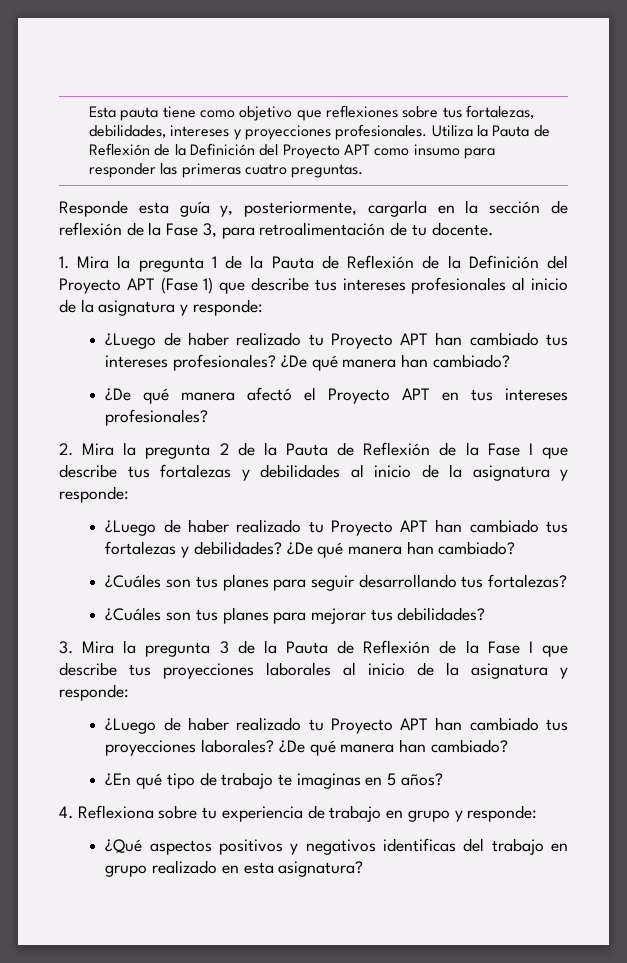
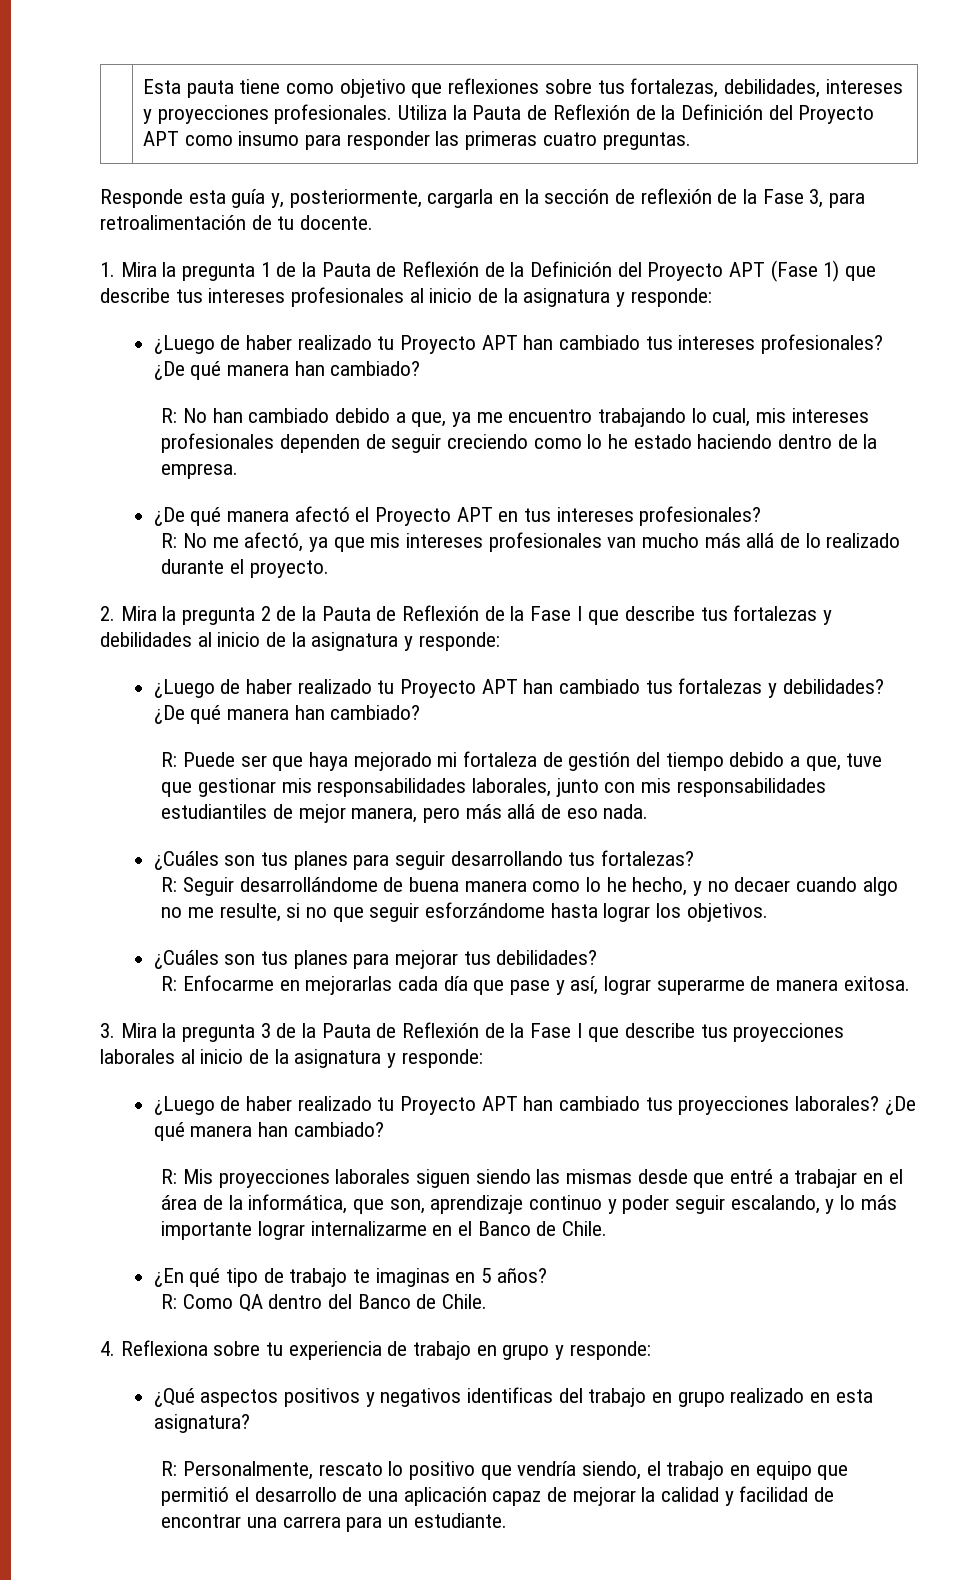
+ R: No han cambiado debido a que, ya me encuentro trabajando lo cual, mis intereses profesionales dependen de seguir creciendo como lo he estado haciendo dentro de la empresa.
+ R: No me afectó, ya que mis intereses profesionales van mucho más allá de lo realizado durante el proyecto.
+ R: Puede ser que haya mejorado mi fortaleza de gestión del tiempo debido a que, tuve que gestionar mis responsabilidades laborales, junto con mis responsabilidades estudiantiles de mejor manera, pero más allá de eso nada.
+ R: Seguir desarrollándome de buena manera como lo he hecho, y no decaer cuando algo no me resulte, si no que seguir esforzándome hasta lograr los objetivos.
+ R: Enfocarme en mejorarlas cada día que pase y así, lograr superarme de manera exitosa.
+ R: Mis proyecciones laborales siguen siendo las mismas desde que entré a trabajar en el área de la informática, que son, aprendizaje continuo y poder seguir escalando, y lo más importante lograr internalizarme en el Banco de Chile.
+ R: Como QA dentro del Banco de Chile.
+ R: Personalmente, rescato lo positivo que vendría siendo, el trabajo en equipo que permitió el desarrollo de una aplicación capaz de mejorar la calidad y facilidad de encontrar una carrera para un estudiante.

